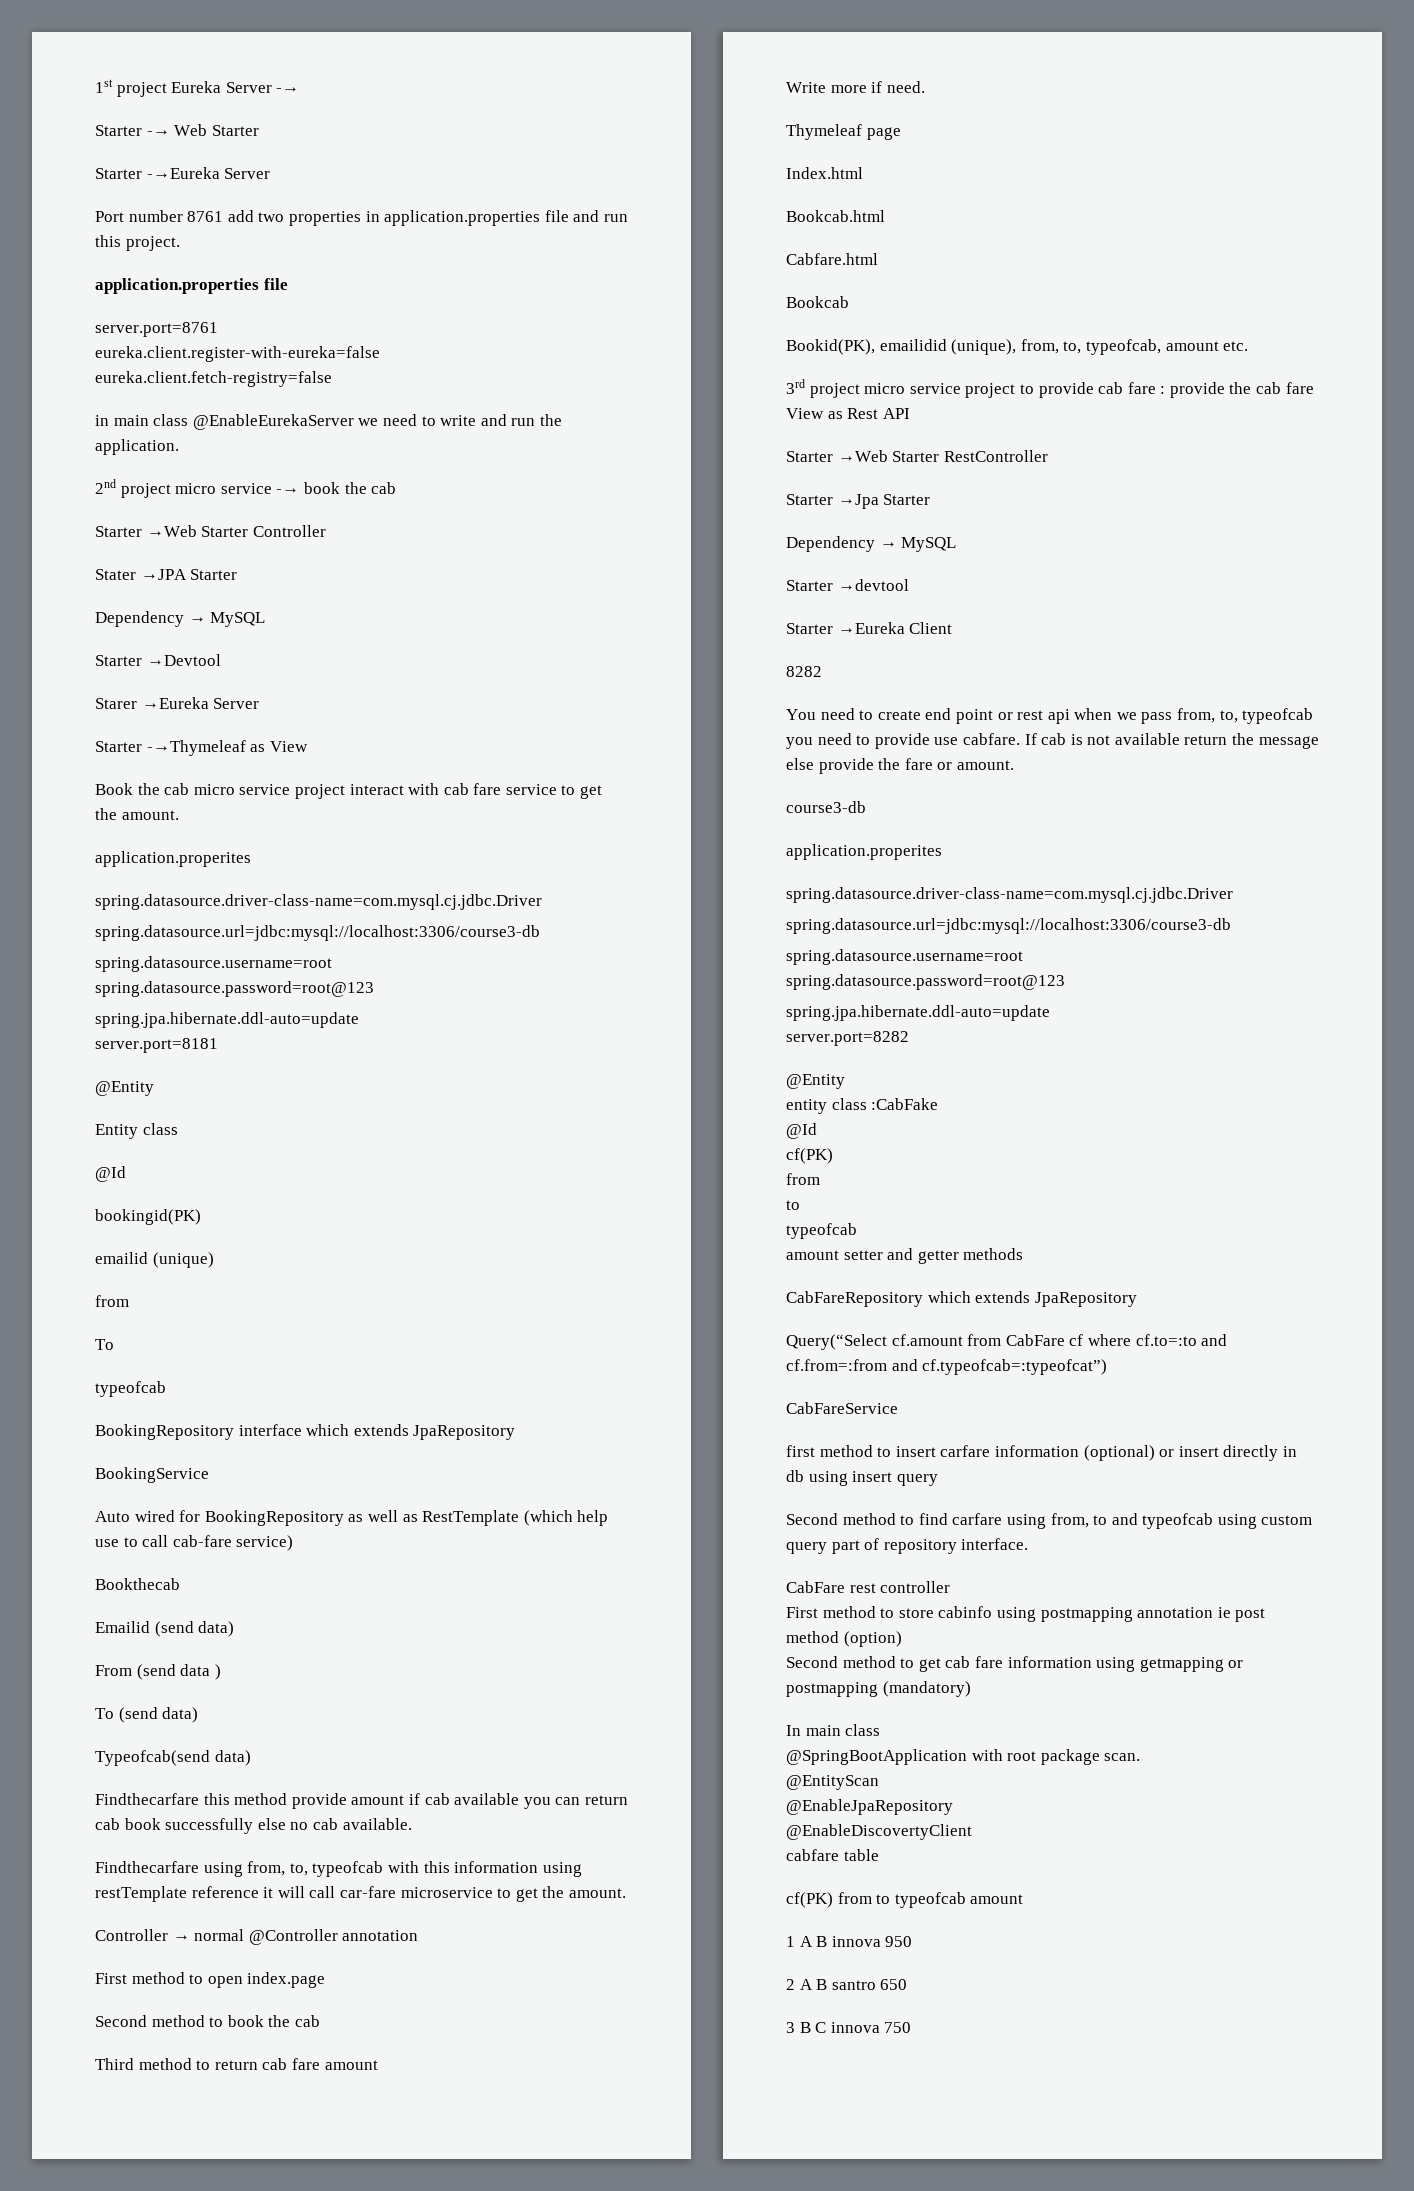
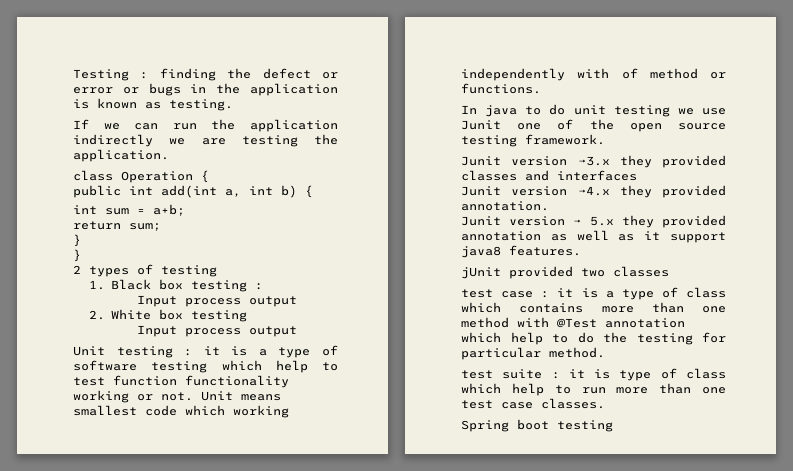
- 1st project Eureka Server -→
- Starter -→ Web Starter
- Starter -→Eureka Server
- Port number 8761 add two properties in application.properties file and run this project.
- application.properties file
- server.port=8761
- eureka.client.register-with-eureka=false
- eureka.client.fetch-registry=false
- in main class @EnableEurekaServer we need to write and run the application.
- 2nd project micro service -→ book the cab
- Starter →Web Starter Controller
- Stater →JPA Starter
- Dependency → MySQL
- Starter →Devtool
- Starer →Eureka Server
- Starter -→Thymeleaf as View
- Book the cab micro service project interact with cab fare service to get the amount.
- application.properites
- spring.datasource.driver-class-name=com.mysql.cj.jdbc.Driver
- spring.datasource.url=jdbc:mysql://localhost:3306/course3-db
- spring.datasource.username=root
- spring.datasource.password=root@123
- spring.jpa.hibernate.ddl-auto=update
- server.port=8181
- @Entity
- Entity class
- @Id
- bookingid(PK)
- emailid (unique)
- from
- To
- typeofcab
- BookingRepository interface which extends JpaRepository
- BookingService
- Auto wired for BookingRepository as well as RestTemplate (which help use to call cab-fare service)
- Bookthecab
- Emailid (send data)
- From (send data )
- To (send data)
- Typeofcab(send data)
- Findthecarfare this method provide amount if cab available you can return cab book successfully else no cab available.
- Findthecarfare using from, to, typeofcab with this information using restTemplate reference it will call car-fare microservice to get the amount.
- Controller → normal @Controller annotation
- First method to open index.page
- Second method to book the cab
- Third method to return cab fare amount
- Write more if need.
- Thymeleaf page
- Index.html
- Bookcab.html
- Cabfare.html
- Bookcab
- Bookid(PK), emailidid (unique), from, to, typeofcab, amount etc.
- 3rd project micro service project to provide cab fare : provide the cab fare View as Rest API
- Starter →Web Starter RestController
- Starter →Jpa Starter
- Dependency → MySQL
- Starter →devtool
- Starter →Eureka Client
- 8282
- You need to create end point or rest api when we pass from, to, typeofcab you need to provide use cabfare. If cab is not available return the message else provide the fare or amount.
- course3-db
- application.properites
- spring.datasource.driver-class-name=com.mysql.cj.jdbc.Driver
- spring.datasource.url=jdbc:mysql://localhost:3306/course3-db
- spring.datasource.username=root
- spring.datasource.password=root@123
- spring.jpa.hibernate.ddl-auto=update
- server.port=8282
- @Entity
- entity class :CabFake
- @Id
- cf(PK)
- from
- to
- typeofcab
- amount setter and getter methods
- CabFareRepository which extends JpaRepository
- Query(“Select cf.amount from CabFare cf where cf.to=:to and cf.from=:from and cf.typeofcab=:typeofcat”)
- CabFareService
- first method to insert carfare information (optional) or insert directly in db using insert query
- Second method to find carfare using from, to and typeofcab using custom query part of repository interface.
- CabFare rest controller
- First method to store cabinfo using postmapping annotation ie post method (option)
- Second method to get cab fare information using getmapping or postmapping (mandatory)
- In main class
- @SpringBootApplication with root package scan.
- @EntityScan
- @EnableJpaRepository
- @EnableDiscovertyClient
- cabfare table
- cf(PK) from to typeofcab amount
- 1 A B innova 950
- 2 A B santro 650
- 3 B C innova 750
+ Testing : finding the defect or error or bugs in the application is known as testing.
+ If we can run the application indirectly we are testing the application.
+ class Operation {
+ public int add(int a, int b) {
+ int sum = a+b;
+ return sum;
+ }
+ }
+ 2 types of testing
+ 1. Black box testing :
+ Input process output
+ 2. White box testing
+ Input process output
+ Unit testing : it is a type of software testing which help to test function functionality working or not. Unit means smallest code which working independently with of method or functions.
+ In java to do unit testing we use Junit one of the open source testing framework.
+ Junit version →3.x they provided classes and interfaces
+ Junit version →4.x they provided annotation.
+ Junit version → 5.x they provided annotation as well as it support java8 features.
+ jUnit provided two classes
+ test case : it is a type of class which contains more than one method with @Test annotation which help to do the testing for particular method.
+ test suite : it is type of class which help to run more than one test case classes.
+ Spring boot testing

